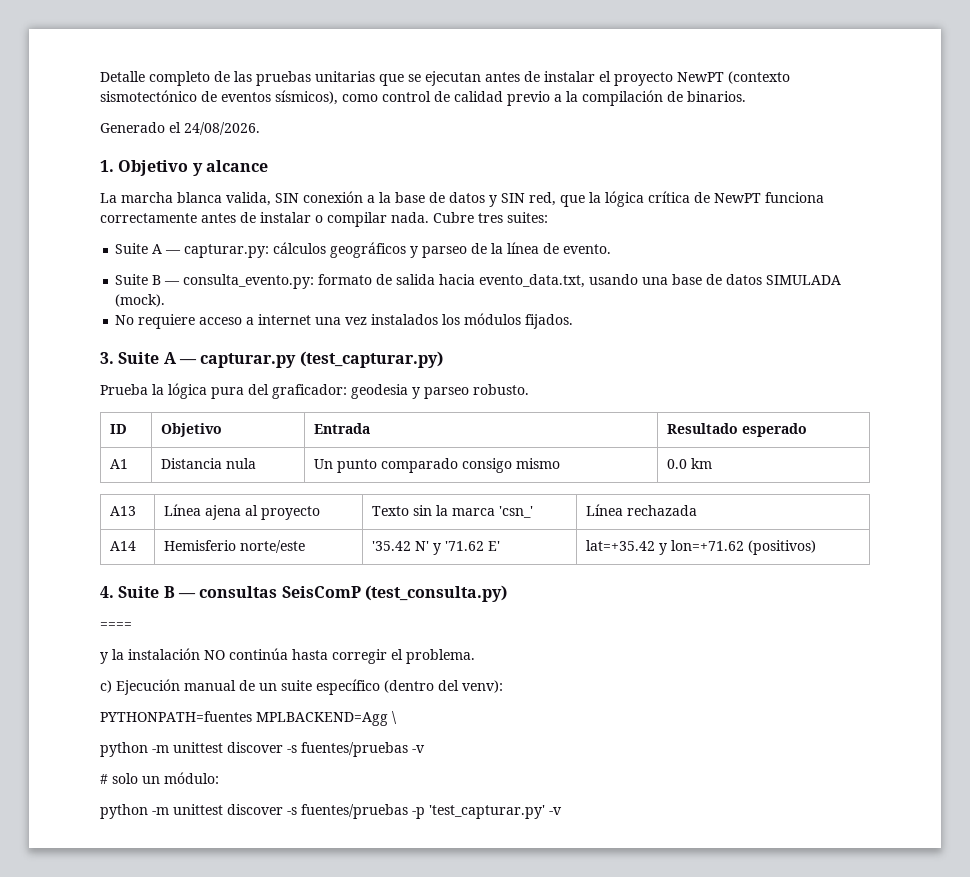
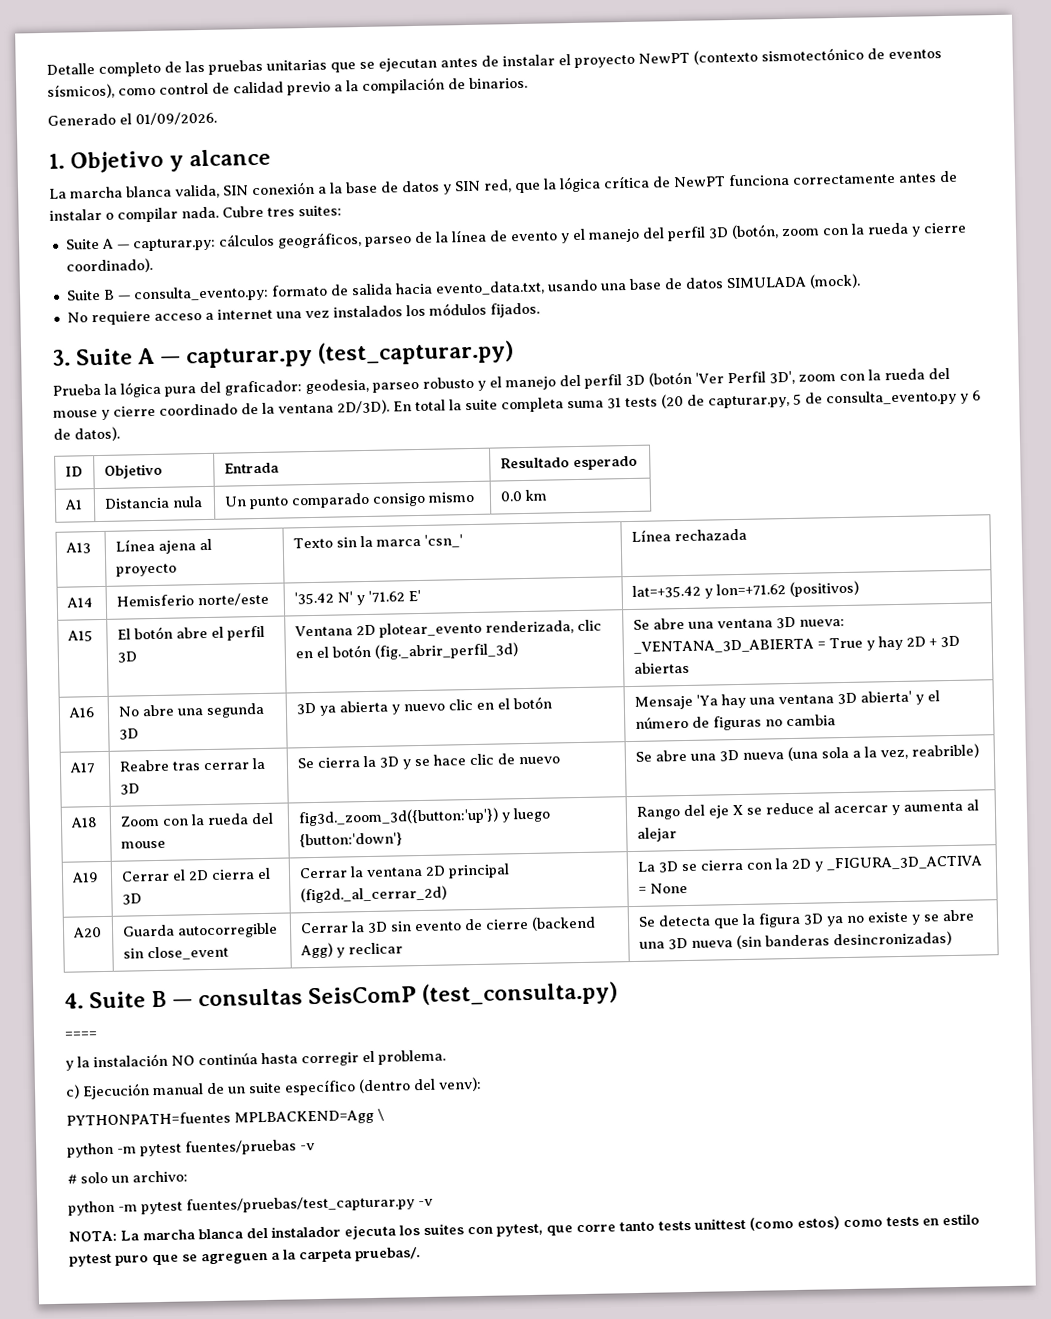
- Generado el 24/08/2026.
+ Generado el 01/09/2026.
- Suite A — capturar.py: cálculos geográficos y parseo de la línea de evento.
+ Suite A — capturar.py: cálculos geográficos, parseo de la línea de evento y el manejo del perfil 3D (botón, zoom con la rueda y cierre coordinado).
- Prueba la lógica pura del graficador: geodesia y parseo robusto.
+ Prueba la lógica pura del graficador: geodesia, parseo robusto y el manejo del perfil 3D (botón 'Ver Perfil 3D', zoom con la rueda del mouse y cierre coordinado de la ventana 2D/3D). En total la suite completa suma 31 tests (20 de capturar.py, 5 de consulta_evento.py y 6 de datos).
+ A15 | El botón abre el perfil 3D | Ventana 2D plotear_evento renderizada, clic en el botón (fig._abrir_perfil_3d) | Se abre una ventana 3D nueva: _VENTANA_3D_ABIERTA = True y hay 2D + 3D abiertas
+ A16 | No abre una segunda 3D | 3D ya abierta y nuevo clic en el botón | Mensaje 'Ya hay una ventana 3D abierta' y el número de figuras no cambia
+ A17 | Reabre tras cerrar la 3D | Se cierra la 3D y se hace clic de nuevo | Se abre una 3D nueva (una sola a la vez, reabrible)
+ A18 | Zoom con la rueda del mouse | fig3d._zoom_3d({button:'up'}) y luego {button:'down'} | Rango del eje X se reduce al acercar y aumenta al alejar
+ A19 | Cerrar el 2D cierra el 3D | Cerrar la ventana 2D principal (fig2d._al_cerrar_2d) | La 3D se cierra con la 2D y _FIGURA_3D_ACTIVA = None
+ A20 | Guarda autocorregible sin close_event | Cerrar la 3D sin evento de cierre (backend Agg) y reclicar | Se detecta que la figura 3D ya no existe y se abre una 3D nueva (sin banderas desincronizadas)
- python -m unittest discover -s fuentes/pruebas -v
+ python -m pytest fuentes/pruebas -v
- # solo un módulo:
- python -m unittest discover -s fuentes/pruebas -p 'test_capturar.py' -v
+ # solo un archivo:
+ python -m pytest fuentes/pruebas/test_capturar.py -v
+ NOTA: La marcha blanca del instalador ejecuta los suites con pytest, que corre tanto tests unittest (como estos) como tests en estilo pytest puro que se agreguen a la carpeta pruebas/.

